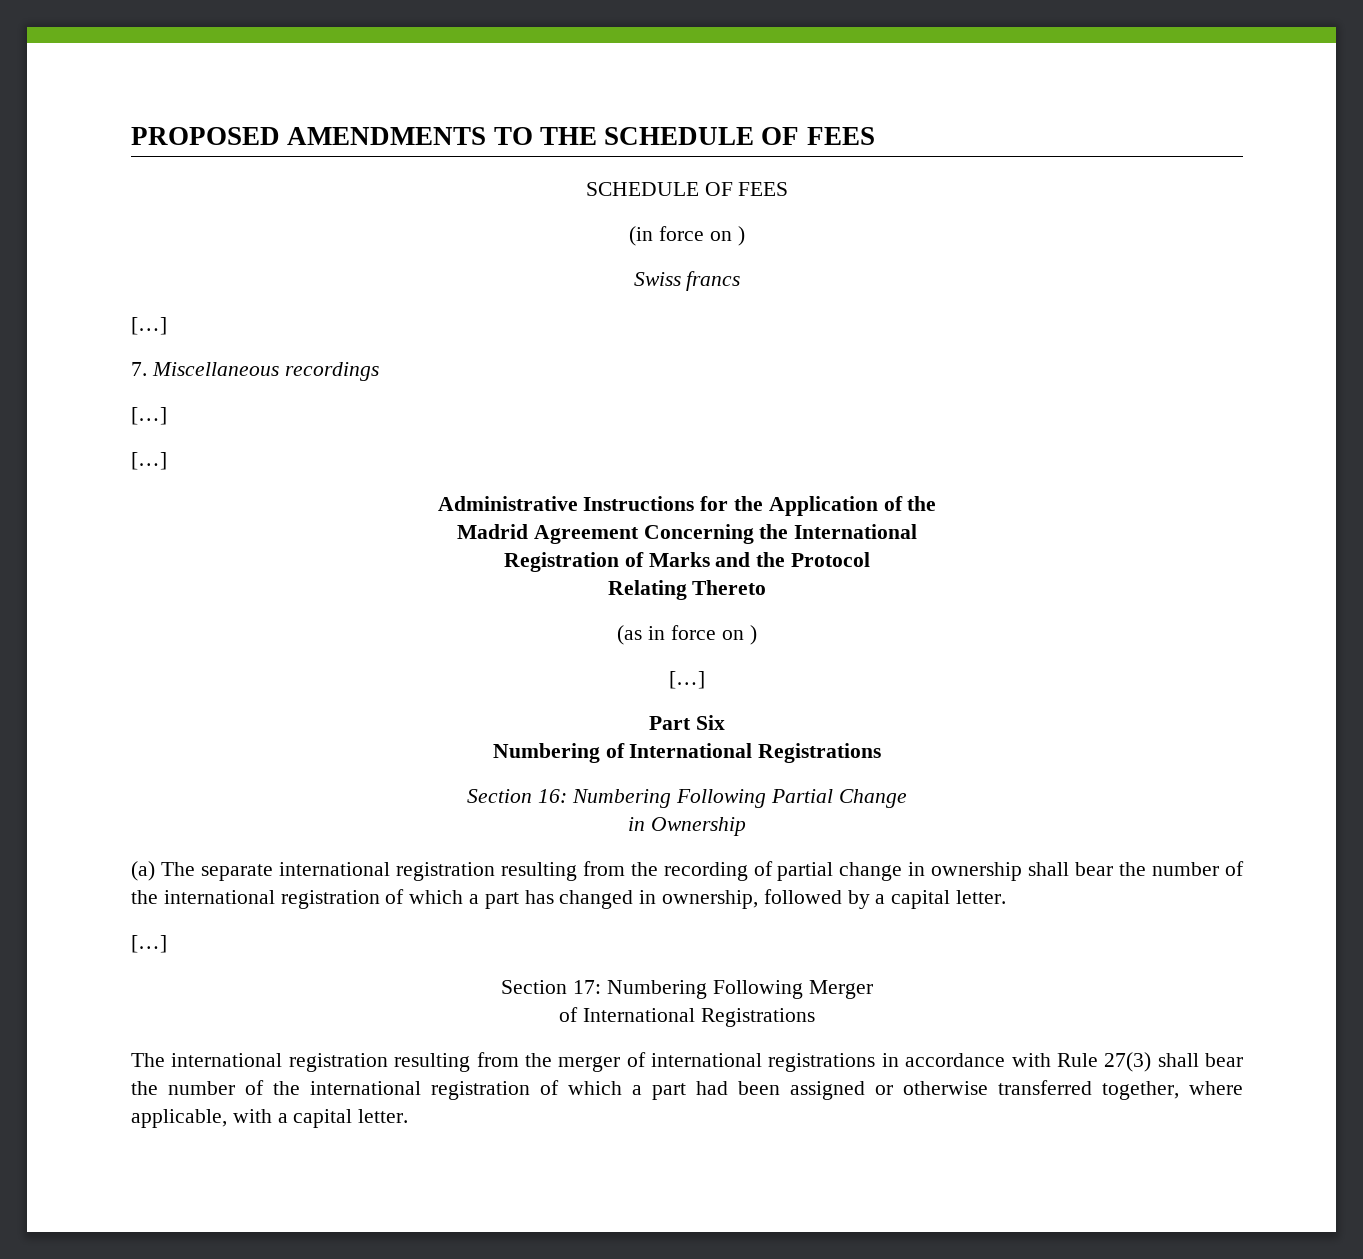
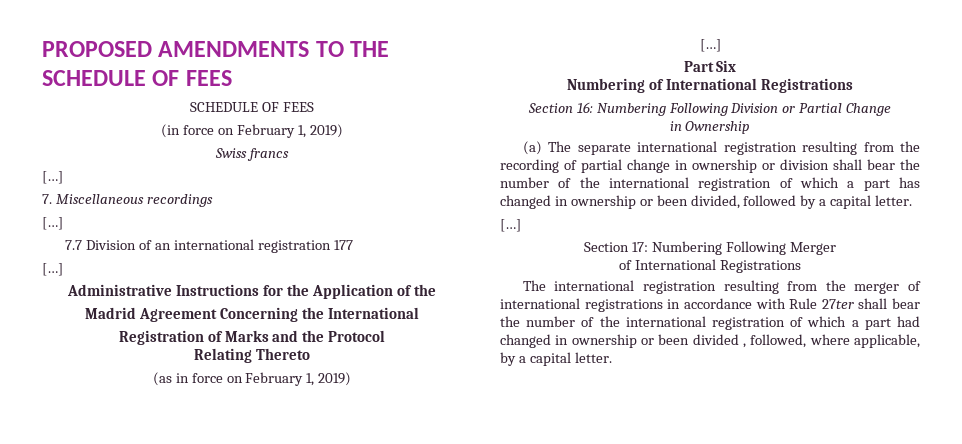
- (in force on )
+ (in force on February 1, 2019)
+ 7.7 Division of an international registration 177
- (as in force on )
+ (as in force on February 1, 2019)
- Section 16: Numbering Following Partial Change
+ Section 16: Numbering Following Division or Partial Change
- (a) The separate international registration resulting from the recording of partial change in ownership shall bear the number of the international registration of which a part has changed in ownership, followed by a capital letter.
+ (a) The separate international registration resulting from the recording of partial change in ownership or division shall bear the number of the international registration of which a part has changed in ownership or been divided, followed by a capital letter.
- The international registration resulting from the merger of international registrations in accordance with Rule 27(3) shall bear the number of the international registration of which a part had been assigned or otherwise transferred together, where applicable, with a capital letter.
+ The international registration resulting from the merger of international registrations in accordance with Rule 27ter shall bear the number of the international registration of which a part had changed in ownership or been divided , followed, where applicable, by a capital letter.

